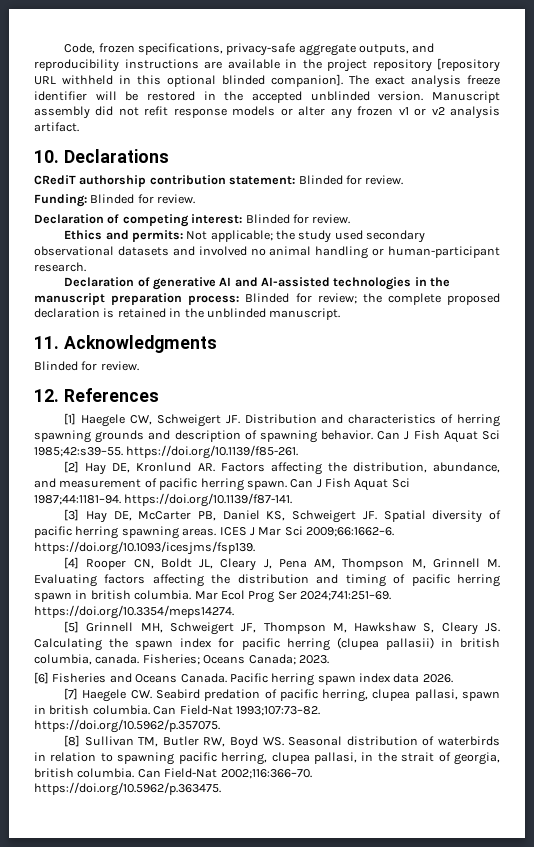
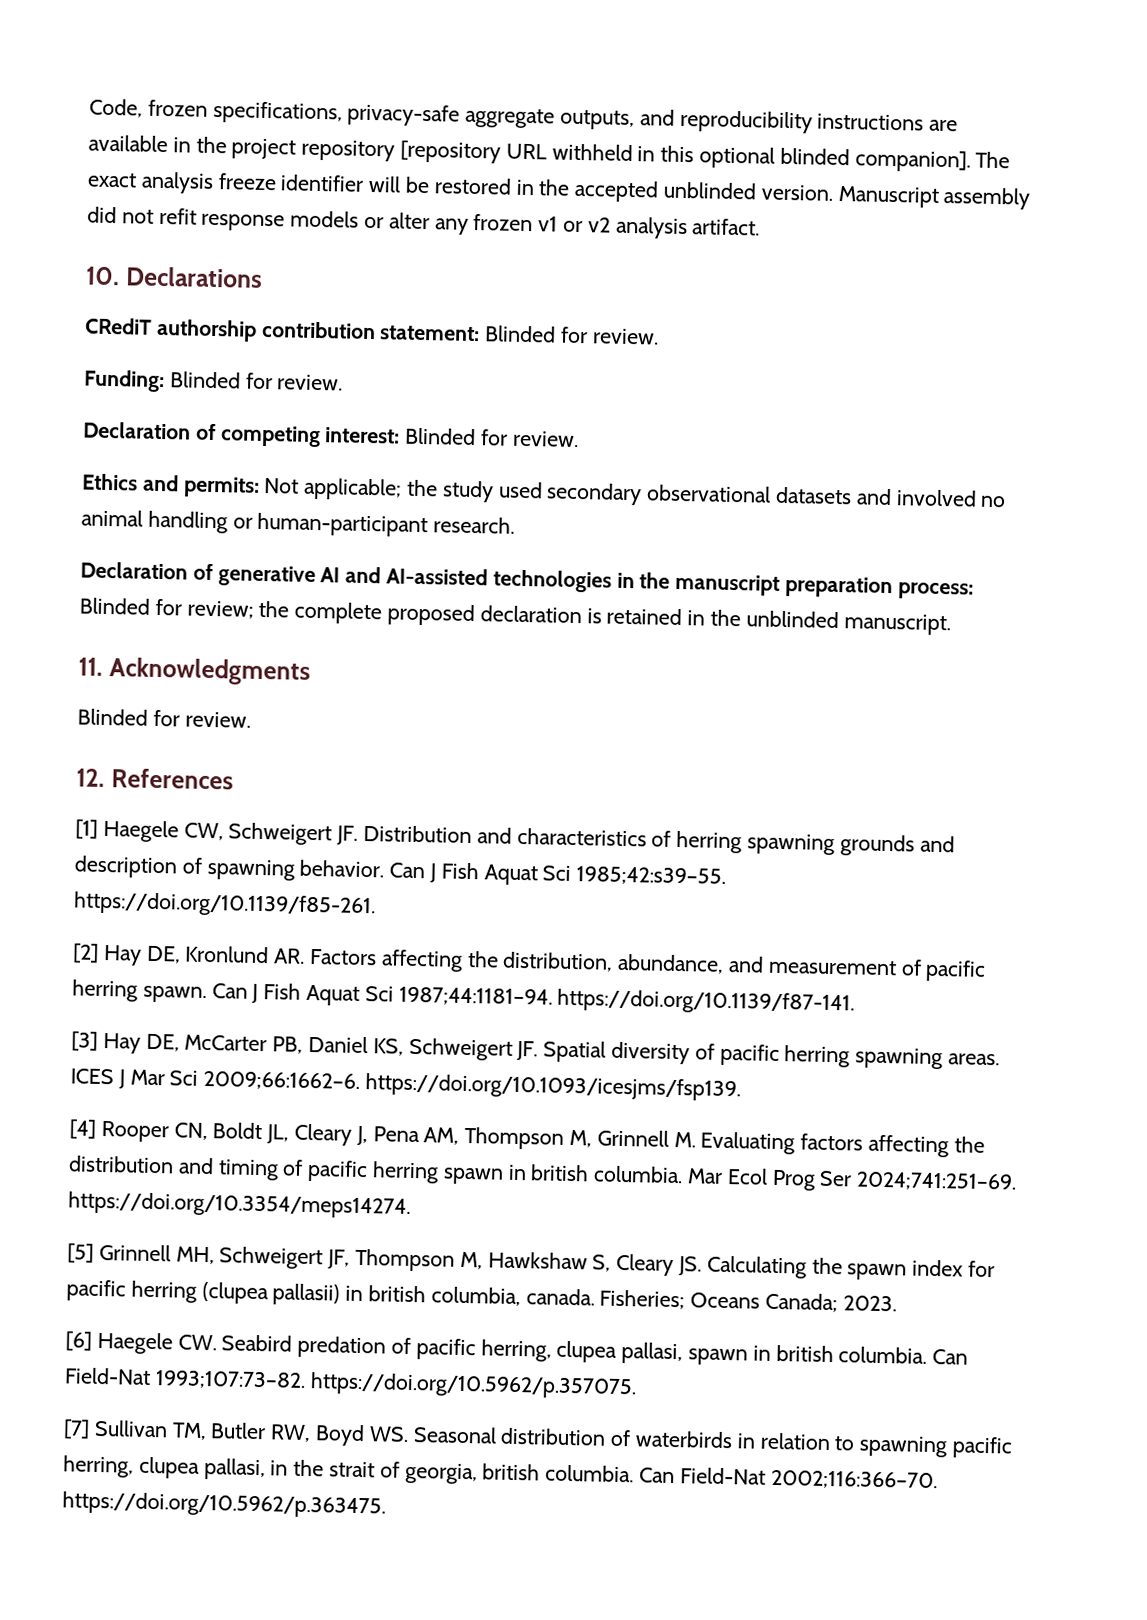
- [6] Fisheries and Oceans Canada. Pacific herring spawn index data 2026.
- [7] Haegele CW. Seabird predation of pacific herring, clupea pallasi, spawn in british columbia.
+ [6] Haegele CW. Seabird predation of pacific herring, clupea pallasi, spawn in british columbia.
- [8] Sullivan TM, Butler RW, Boyd WS. Seasonal distribution of waterbirds in relation to spawning pacific herring, clupea pallasi, in the strait of georgia, british columbia.
+ [7] Sullivan TM, Butler RW, Boyd WS. Seasonal distribution of waterbirds in relation to spawning pacific herring, clupea pallasi, in the strait of georgia, british columbia.

